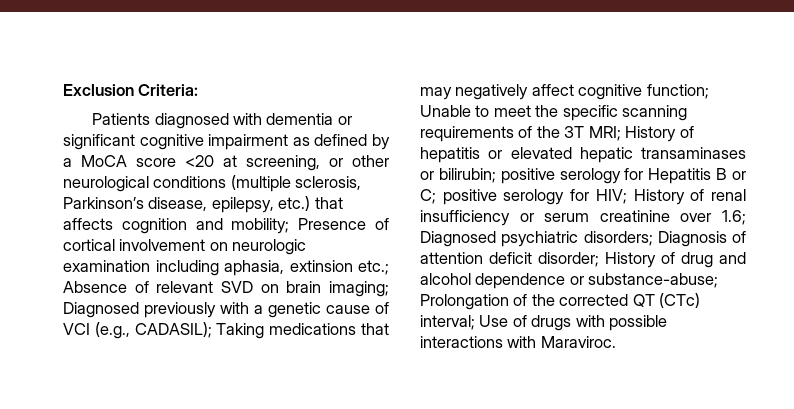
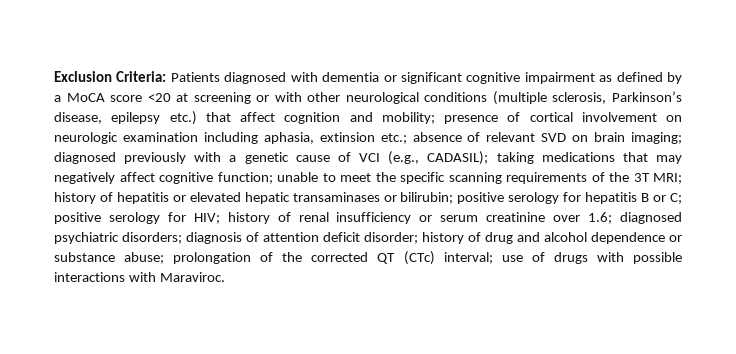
- Exclusion Criteria:
- Patients diagnosed with dementia or significant cognitive impairment as defined by a MoCA score <20 at screening, or other neurological conditions (multiple sclerosis, Parkinson’s disease, epilepsy, etc.) that affects cognition and mobility;
+ Exclusion Criteria: Patients diagnosed with dementia or significant cognitive impairment as defined by a MoCA score <20 at screening or with other neurological conditions (multiple sclerosis, Parkinson’s disease, epilepsy etc.) that affect cognition and mobility;
- Presence of cortical involvement on neurologic examination including aphasia, extinsion etc.;
+ presence of cortical involvement on neurologic examination including aphasia, extinsion etc.;
- Absence of relevant SVD on brain imaging;
+ absence of relevant SVD on brain imaging;
- Diagnosed previously with a genetic cause of VCI (e.g., CADASIL);
+ diagnosed previously with a genetic cause of VCI (e.g., CADASIL);
- Taking medications that may negatively affect cognitive function;
+ taking medications that may negatively affect cognitive function;
- Unable to meet the specific scanning requirements of the 3T MRI;
+ unable to meet the specific scanning requirements of the 3T MRI;
- History of hepatitis or elevated hepatic transaminases or bilirubin;
+ history of hepatitis or elevated hepatic transaminases or bilirubin;
- positive serology for Hepatitis B or C;
+ positive serology for hepatitis B or C;
- History of renal insufficiency or serum creatinine over 1.6;
+ history of renal insufficiency or serum creatinine over 1.6;
- Diagnosed psychiatric disorders;
+ diagnosed psychiatric disorders;
- Diagnosis of attention deficit disorder;
+ diagnosis of attention deficit disorder;
- History of drug and alcohol dependence or substance-abuse; Prolongation of the corrected QT (CTc) interval;
+ history of drug and alcohol dependence or substance abuse; prolongation of the corrected QT (CTc) interval;
- Use of drugs with possible interactions with Maraviroc.
+ use of drugs with possible interactions with Maraviroc.

